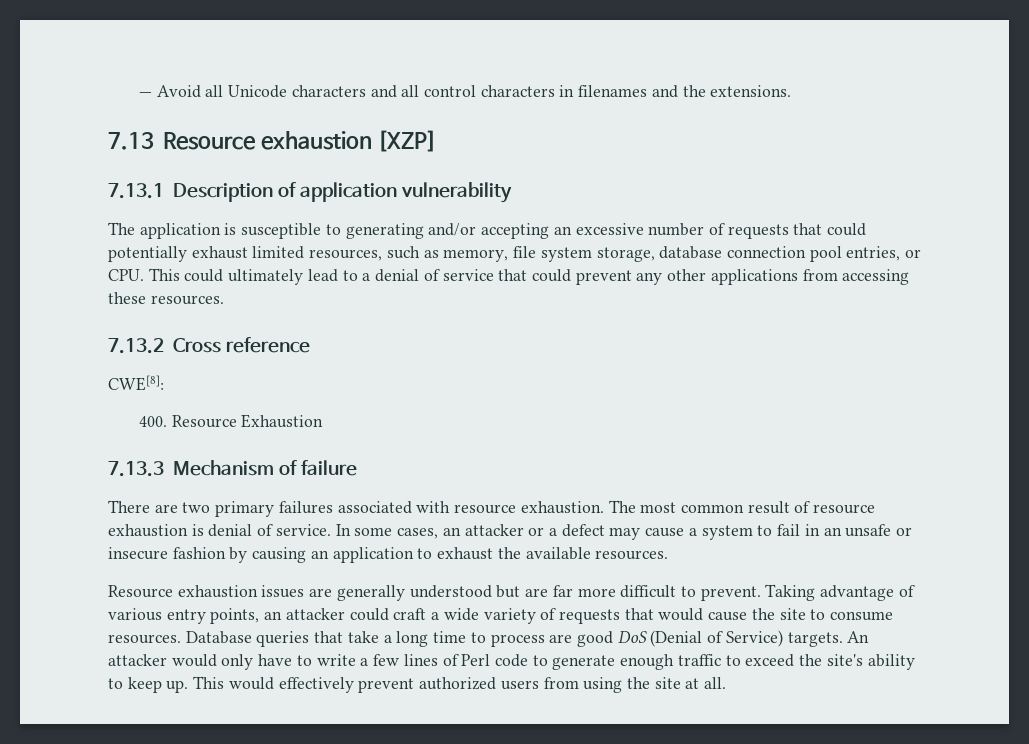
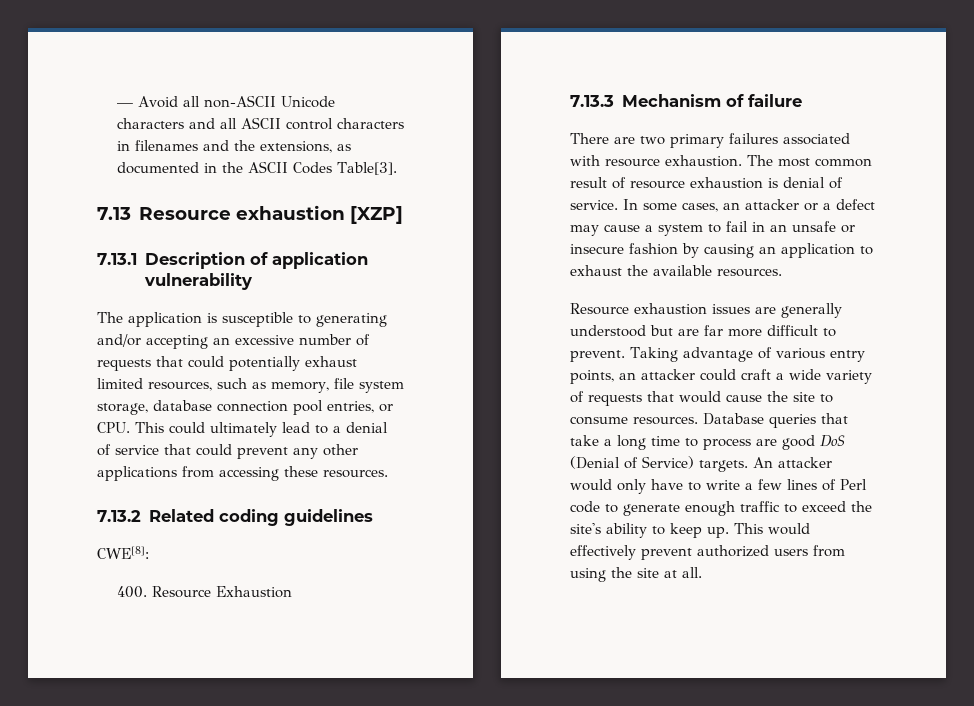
- — Avoid all Unicode characters and all control characters in filenames and the extensions.
+ — Avoid all non-ASCII Unicode characters and all ASCII control characters in filenames and the extensions, as documented in the ASCII Codes Table[3].
- 7.13.2 Cross reference
+ 7.13.2 Related coding guidelines

